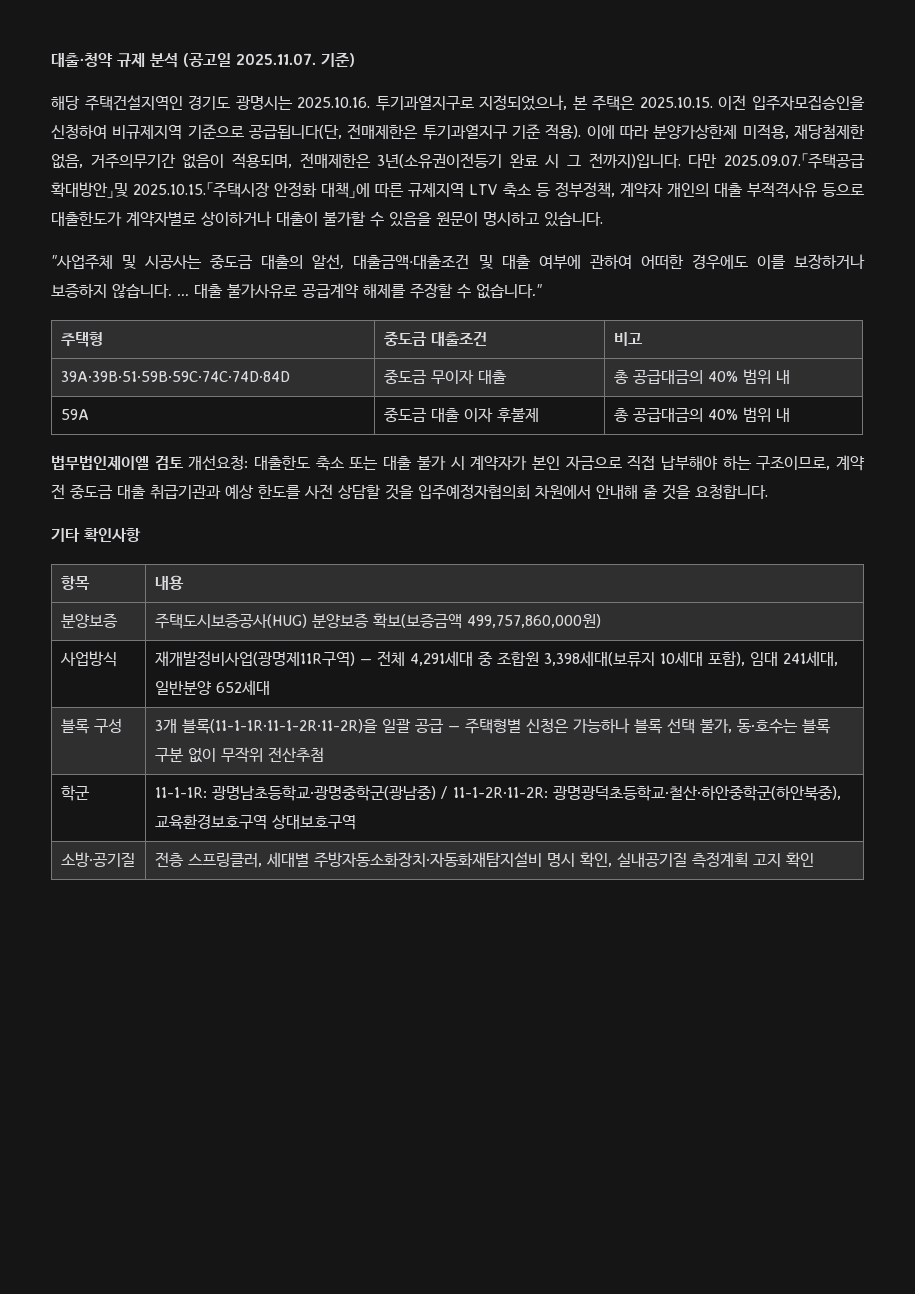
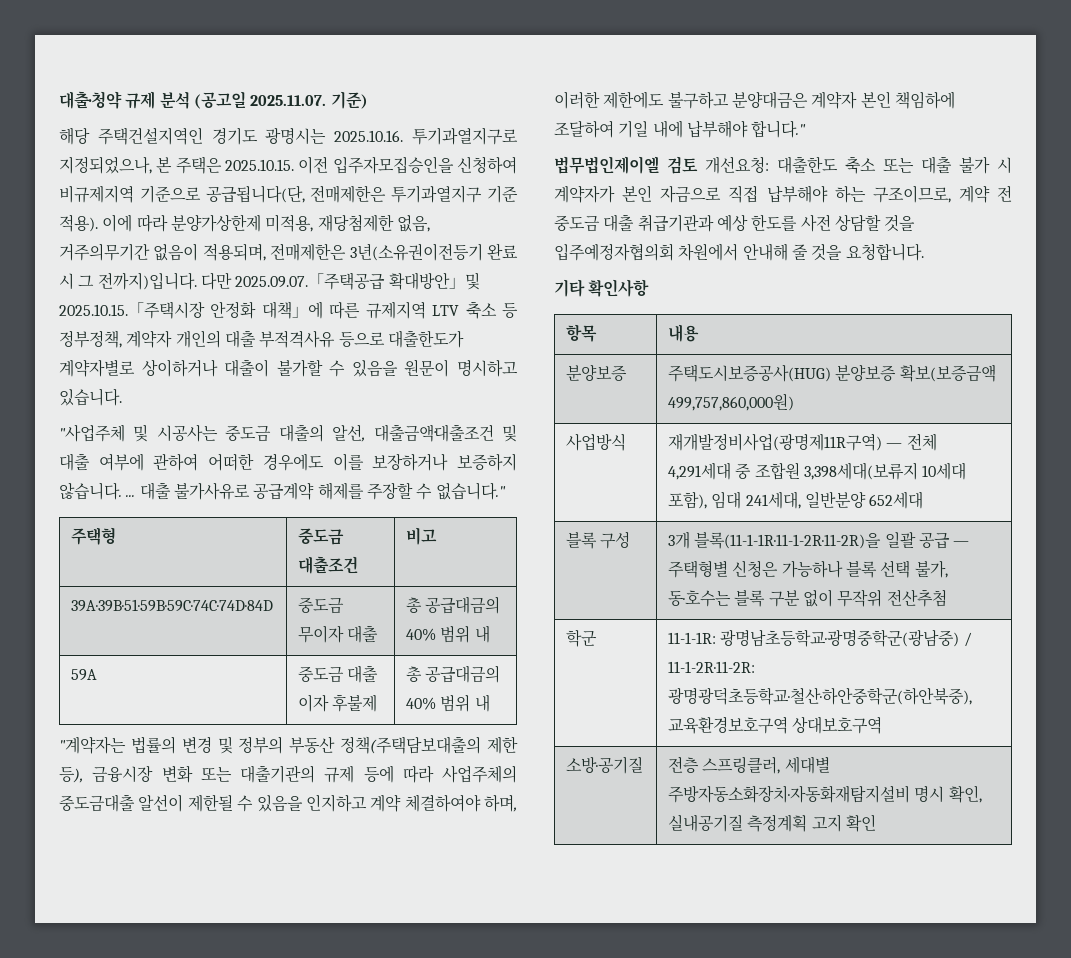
+ "계약자는 법률의 변경 및 정부의 부동산 정책(주택담보대출의 제한 등), 금융시장 변화 또는 대출기관의 규제 등에 따라 사업주체의 중도금대출 알선이 제한될 수 있음을 인지하고 계약 체결하여야 하며, 이러한 제한에도 불구하고 분양대금은 계약자 본인 책임하에 조달하여 기일 내에 납부해야 합니다."

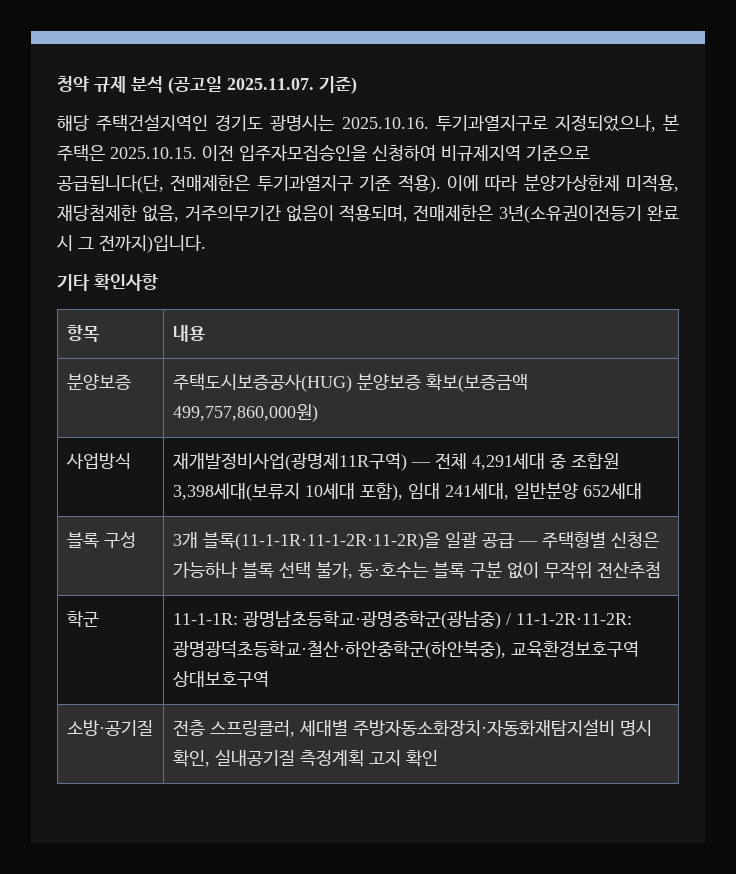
- 대출·청약 규제 분석 (공고일 2025.11.07. 기준)
+ 청약 규제 분석 (공고일 2025.11.07. 기준)
- 다만 2025.09.07.「주택공급 확대방안」및 2025.10.15.「주택시장 안정화 대책」에 따른 규제지역 LTV 축소 등 정부정책, 계약자 개인의 대출 부적격사유 등으로 대출한도가 계약자별로 상이하거나 대출이 불가할 수 있음을 원문이 명시하고 있습니다.
- "사업주체 및 시공사는 중도금 대출의 알선, 대출금액·대출조건 및 대출 여부에 관하여 어떠한 경우에도 이를 보장하거나 보증하지 않습니다. ... 대출 불가사유로 공급계약 해제를 주장할 수 없습니다."
- 주택형 | 중도금 대출조건 | 비고
- 39A·39B·51·59B·59C·74C·74D·84D | 중도금 무이자 대출 | 총 공급대금의 40% 범위 내
- 59A | 중도금 대출 이자 후불제 | 총 공급대금의 40% 범위 내
- "계약자는 법률의 변경 및 정부의 부동산 정책(주택담보대출의 제한 등), 금융시장 변화 또는 대출기관의 규제 등에 따라 사업주체의 중도금대출 알선이 제한될 수 있음을 인지하고 계약 체결하여야 하며, 이러한 제한에도 불구하고 분양대금은 계약자 본인 책임하에 조달하여 기일 내에 납부해야 합니다."
- 법무법인제이엘 검토 개선요청: 대출한도 축소 또는 대출 불가 시 계약자가 본인 자금으로 직접 납부해야 하는 구조이므로, 계약 전 중도금 대출 취급기관과 예상 한도를 사전 상담할 것을 입주예정자협의회 차원에서 안내해 줄 것을 요청합니다.

